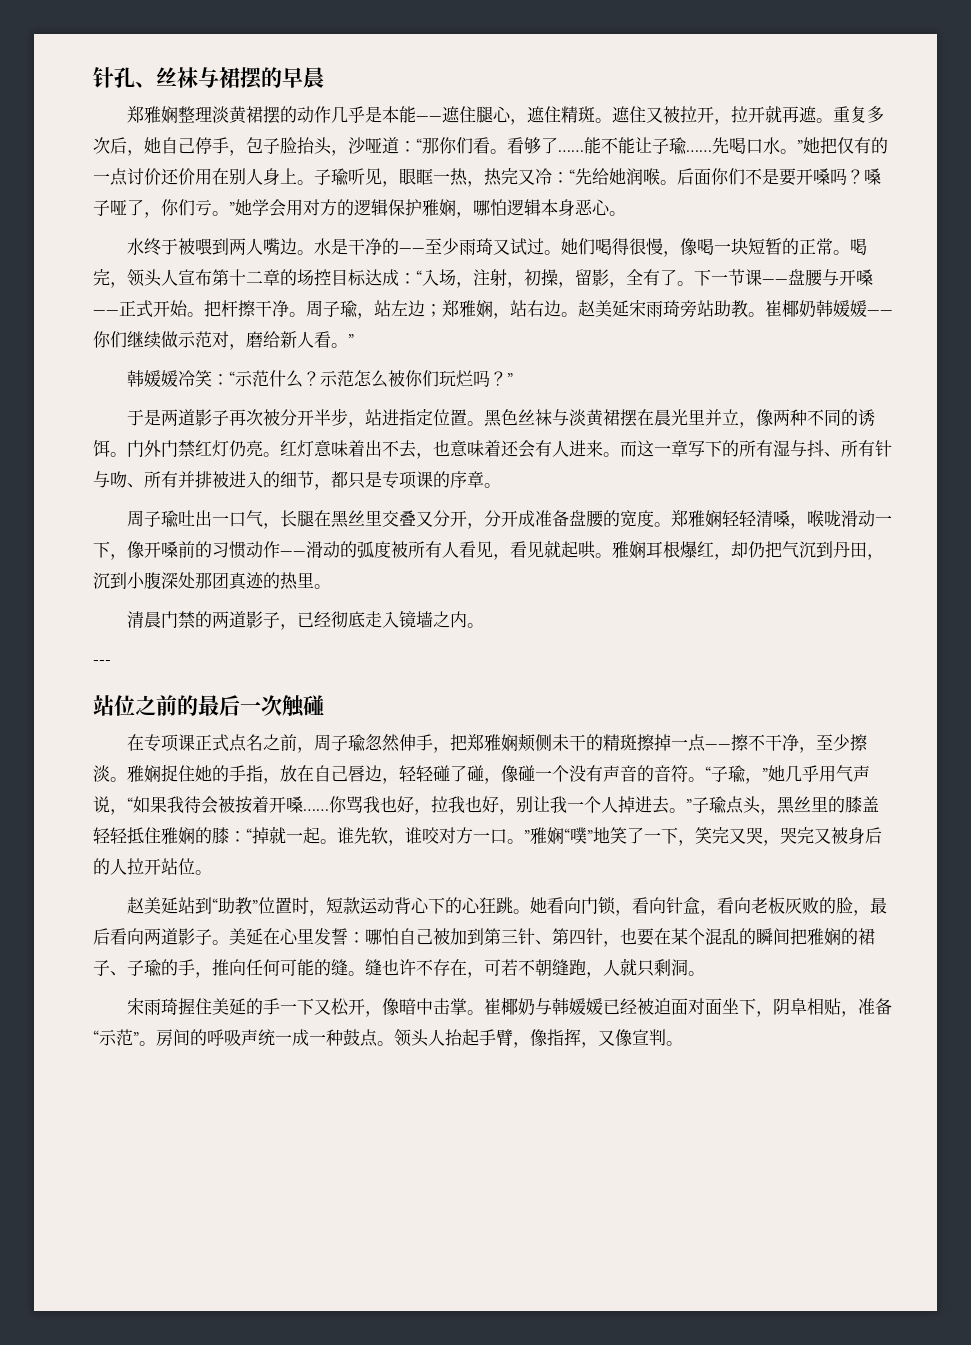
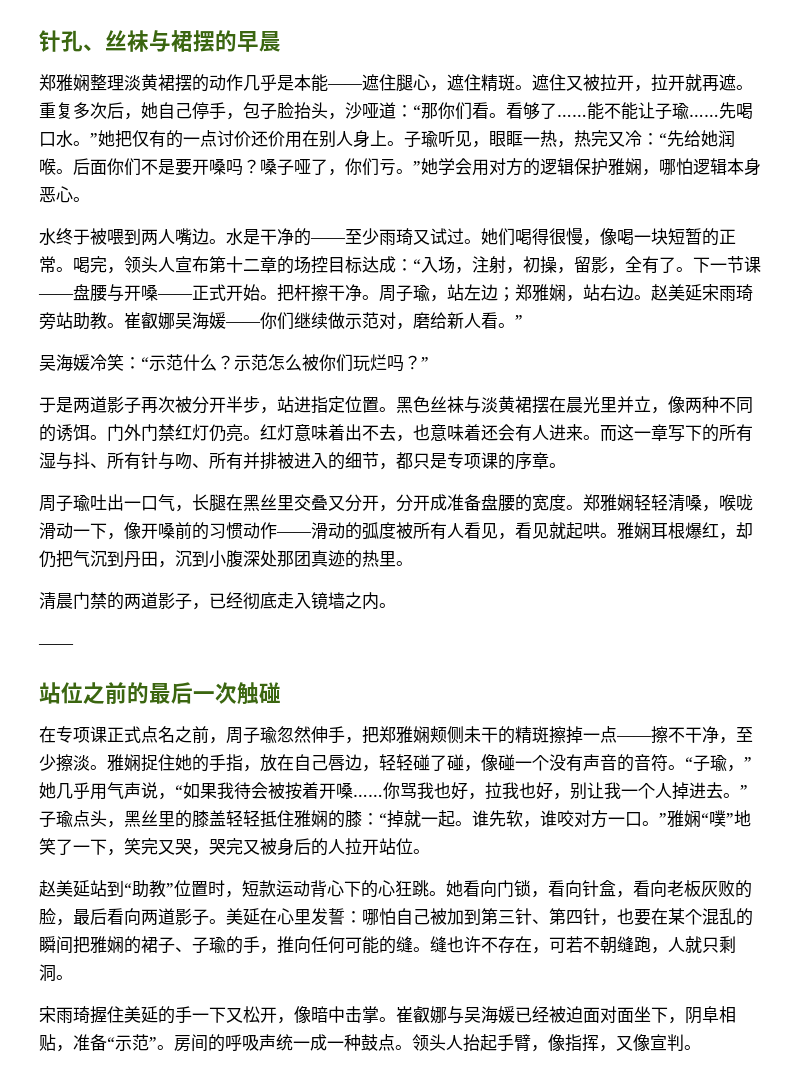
- 崔椰奶韩媛媛——你们继续做示范对，磨给新人看。”
+ 崔叡娜吴海媛——你们继续做示范对，磨给新人看。”
- 韩媛媛冷笑：“示范什么？
+ 吴海媛冷笑：“示范什么？
  清晨门禁的两道影子，已经彻底走入镜墙之内。
- ---
+ ——
- 崔椰奶与韩媛媛已经被迫面对面坐下，阴阜相贴，准备“示范”。
+ 崔叡娜与吴海媛已经被迫面对面坐下，阴阜相贴，准备“示范”。

